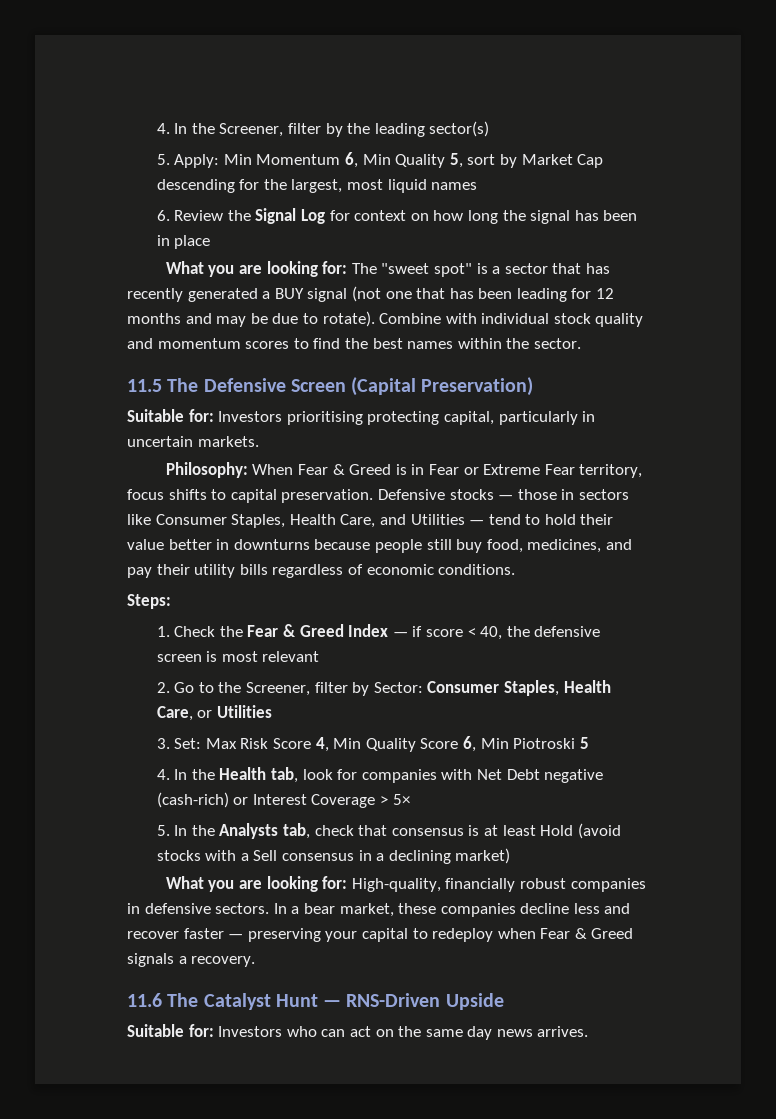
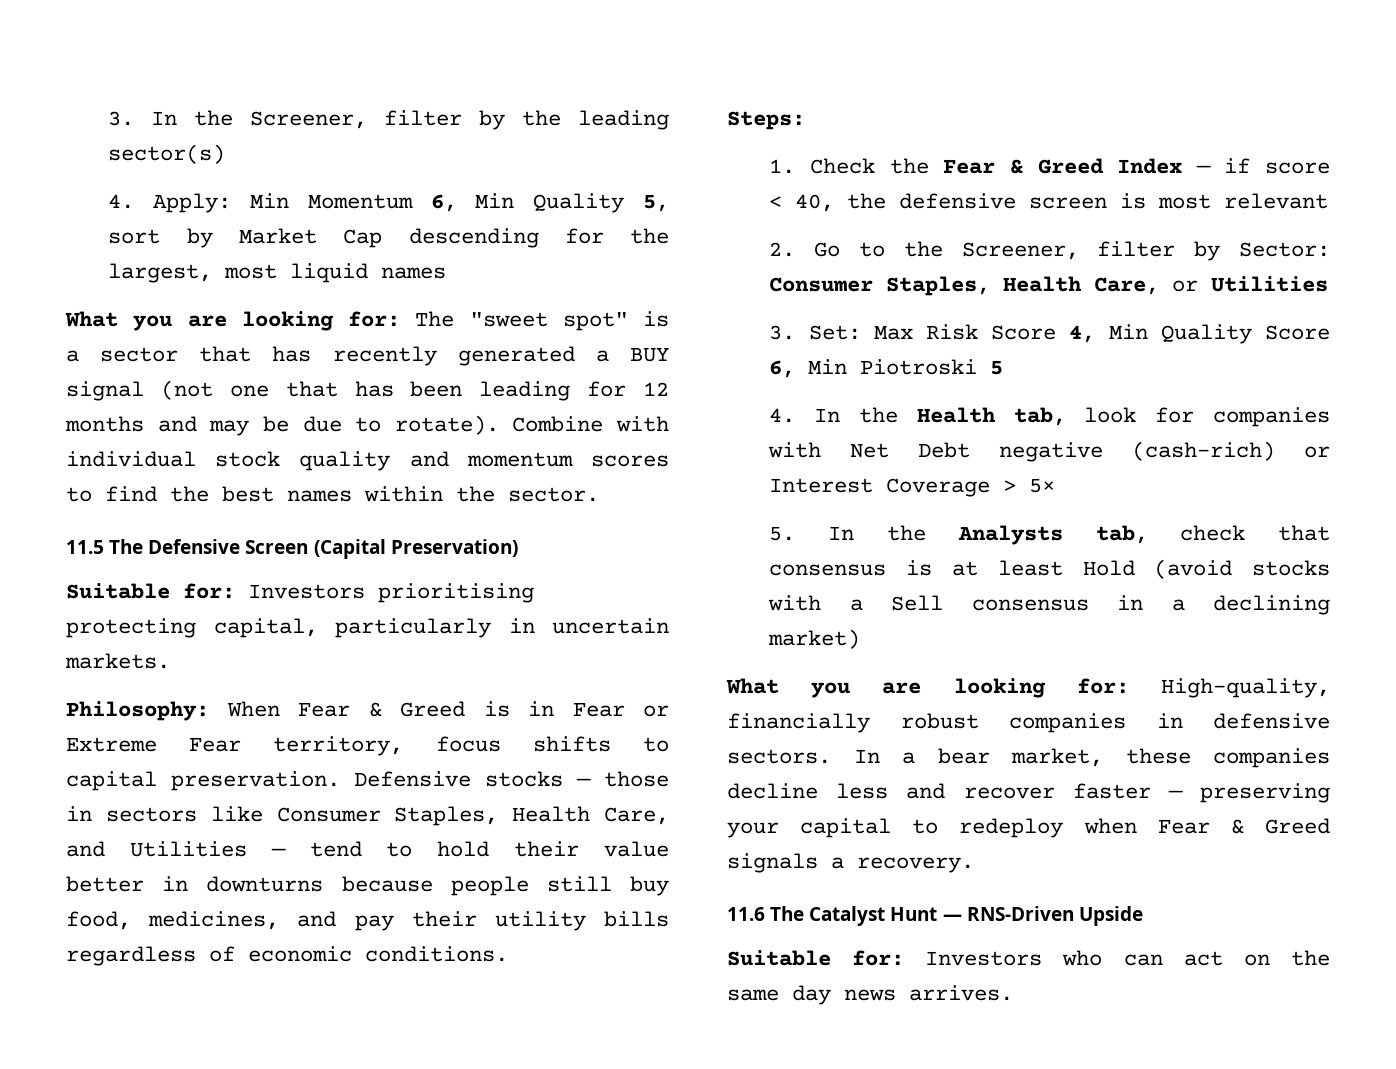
- 4. In the Screener, filter by the leading sector(s)
+ 3. In the Screener, filter by the leading sector(s)
- 5. Apply: Min Momentum 6, Min Quality 5, sort by Market Cap descending for the largest, most liquid names
+ 4. Apply: Min Momentum 6, Min Quality 5, sort by Market Cap descending for the largest, most liquid names
- 6. Review the Signal Log for context on how long the signal has been in place

